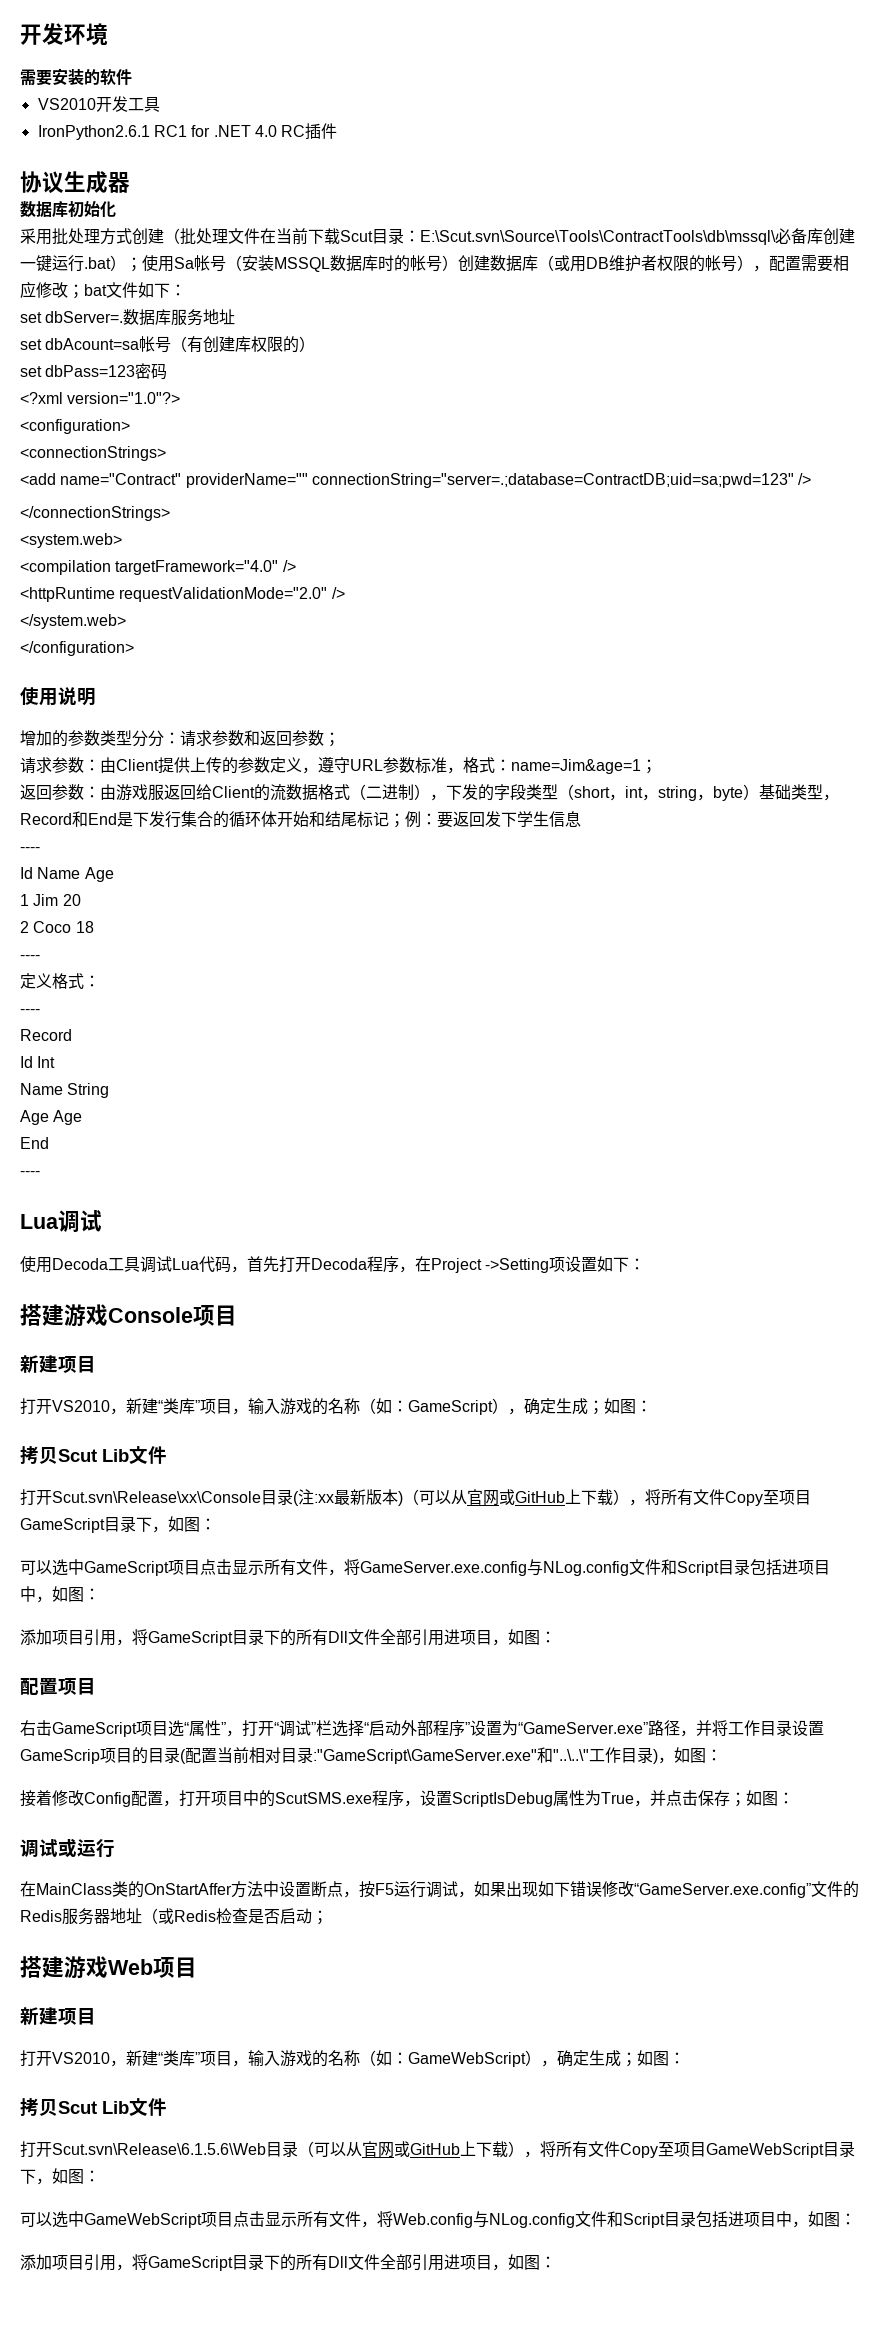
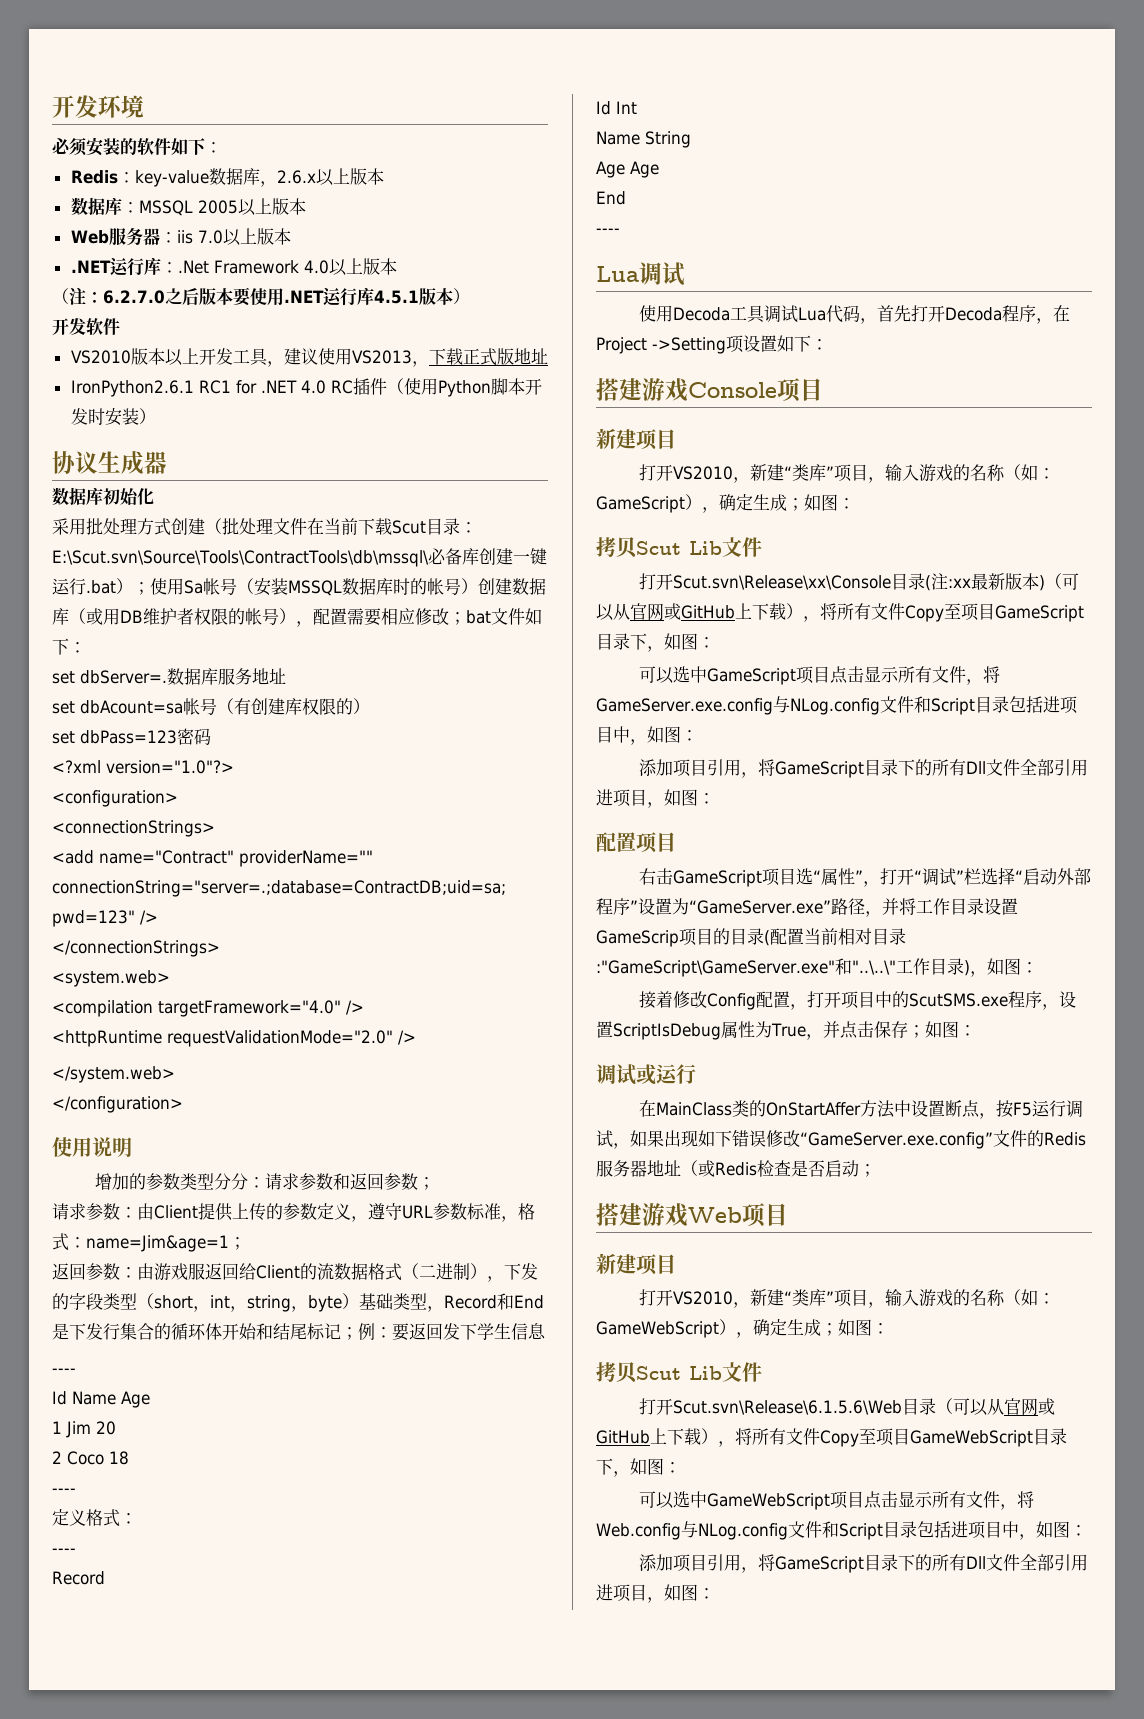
- 需要安装的软件
- VS2010开发工具
+ 必须安装的软件如下：
+ Redis：key-value数据库，2.6.x以上版本
+ 数据库：MSSQL 2005以上版本
+ Web服务器：iis 7.0以上版本
+ .NET运行库：.Net Framework 4.0以上版本
+ （注：6.2.7.0之后版本要使用.NET运行库4.5.1版本）
+ 开发软件
+ VS2010版本以上开发工具，建议使用VS2013，下载正式版地址
- IronPython2.6.1 RC1 for .NET 4.0 RC插件
+ IronPython2.6.1 RC1 for .NET 4.0 RC插件（使用Python脚本开发时安装）

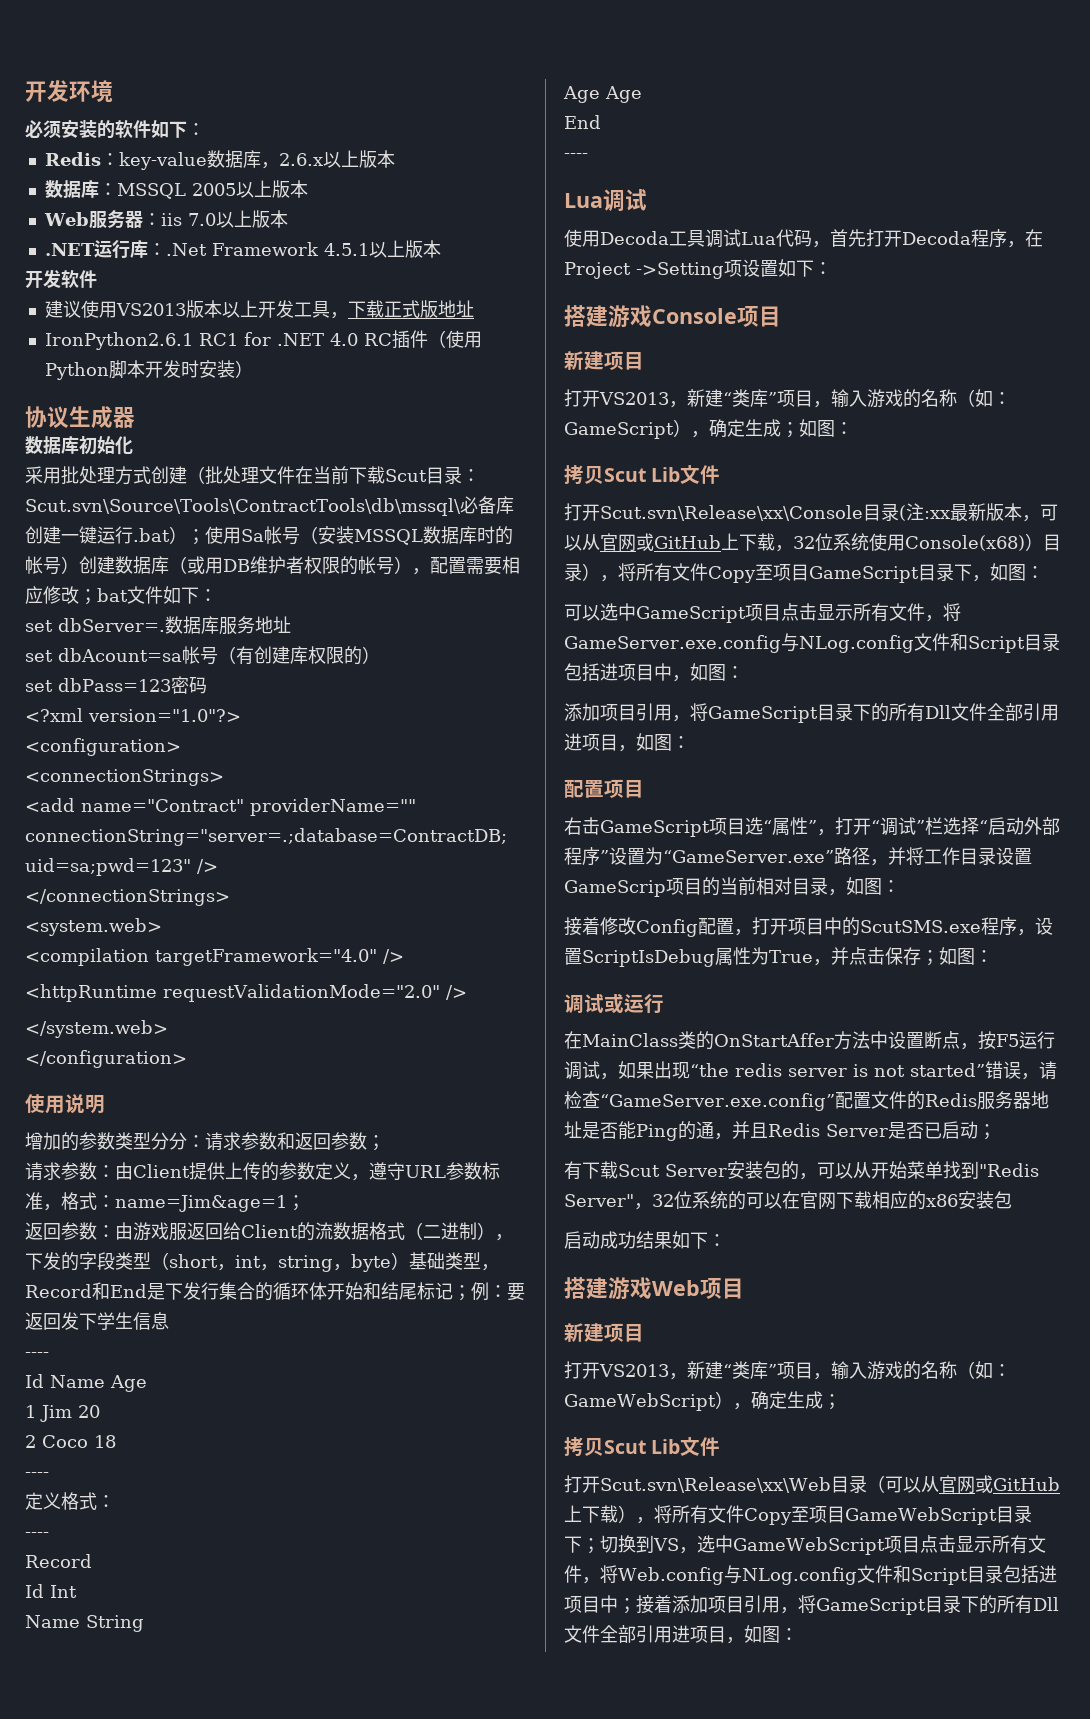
- .NET运行库：.Net Framework 4.0以上版本
- （注：6.2.7.0之后版本要使用.NET运行库4.5.1版本）
+ .NET运行库：.Net Framework 4.5.1以上版本
- VS2010版本以上开发工具，建议使用VS2013，下载正式版地址
+ 建议使用VS2013版本以上开发工具，下载正式版地址
- 采用批处理方式创建（批处理文件在当前下载Scut目录：E:\Scut.svn\Source\Tools\ContractTools\db\mssql\必备库创建一键运行.bat）；使用Sa帐号（安装MSSQL数据库时的帐号）创建数据库（或用DB维护者权限的帐号），配置需要相应修改；bat文件如下：
+ 采用批处理方式创建（批处理文件在当前下载Scut目录：Scut.svn\Source\Tools\ContractTools\db\mssql\必备库创建一键运行.bat）；使用Sa帐号（安装MSSQL数据库时的帐号）创建数据库（或用DB维护者权限的帐号），配置需要相应修改；bat文件如下：
- 打开VS2010，新建“类库”项目，输入游戏的名称（如：GameScript），确定生成；如图：
+ 打开VS2013，新建“类库”项目，输入游戏的名称（如：GameScript），确定生成；如图：
- 打开Scut.svn\Release\xx\Console目录(注:xx最新版本)（可以从官网或GitHub上下载），将所有文件Copy至项目GameScript目录下，如图：
+ 打开Scut.svn\Release\xx\Console目录(注:xx最新版本，可以从官网或GitHub上下载，32位系统使用Console(x68)）目录），将所有文件Copy至项目GameScript目录下，如图：
- 右击GameScript项目选“属性”，打开“调试”栏选择“启动外部程序”设置为“GameServer.exe”路径，并将工作目录设置GameScrip项目的目录(配置当前相对目录:"GameScript\GameServer.exe"和"..\..\"工作目录)，如图：
+ 右击GameScript项目选“属性”，打开“调试”栏选择“启动外部程序”设置为“GameServer.exe”路径，并将工作目录设置GameScrip项目的当前相对目录，如图：
- 在MainClass类的OnStartAffer方法中设置断点，按F5运行调试，如果出现如下错误修改“GameServer.exe.config”文件的Redis服务器地址（或Redis检查是否启动；
+ 在MainClass类的OnStartAffer方法中设置断点，按F5运行调试，如果出现“the redis server is not started”错误，请检查“GameServer.exe.config”配置文件的Redis服务器地址是否能Ping的通，并且Redis Server是否已启动；
+ 有下载Scut Server安装包的，可以从开始菜单找到"Redis Server"，32位系统的可以在官网下载相应的x86安装包
+ 启动成功结果如下：
  搭建游戏Web项目
  新建项目
- 打开VS2010，新建“类库”项目，输入游戏的名称（如：
+ 打开VS2013，新建“类库”项目，输入游戏的名称（如：
- GameWebScript），确定生成；如图：
+ GameWebScript），确定生成；
  拷贝Scut Lib文件
- 打开Scut.svn\Release\6.1.5.6\Web目录（可以从官网或GitHub上下载），将所有文件Copy至项目GameWebScript目录下，如图：
- 可以选中GameWebScript项目点击显示所有文件，将Web.config与NLog.config文件和Script目录包括进项目中，如图：
- 添加项目引用，将GameScript目录下的所有Dll文件全部引用进项目，如图：
+ 打开Scut.svn\Release\xx\Web目录（可以从官网或GitHub上下载），将所有文件Copy至项目GameWebScript目录下；切换到VS，选中GameWebScript项目点击显示所有文件，将Web.config与NLog.config文件和Script目录包括进项目中；接着添加项目引用，将GameScript目录下的所有Dll文件全部引用进项目，如图：

